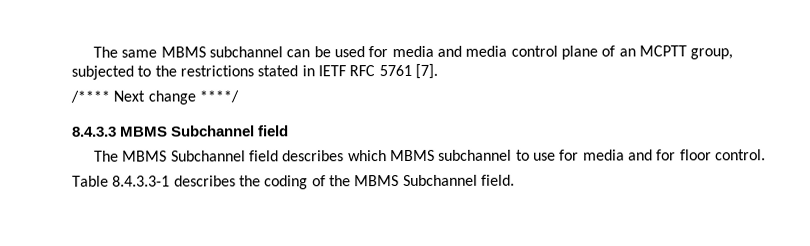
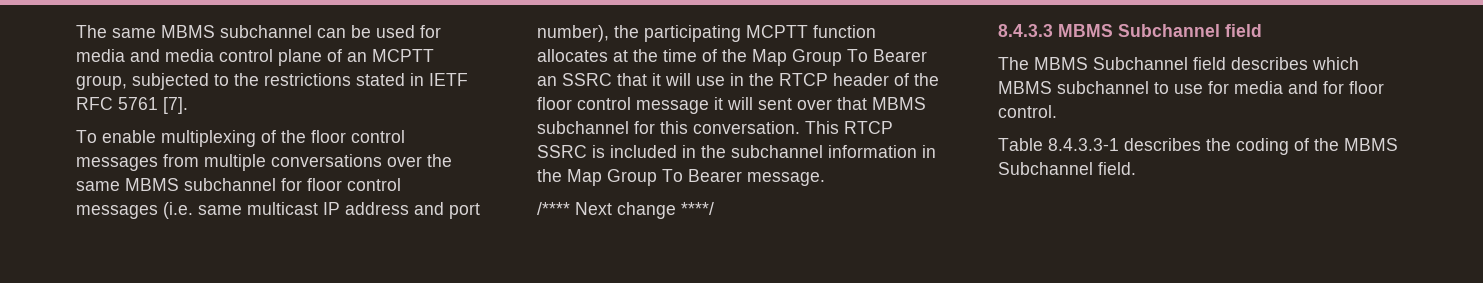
+ To enable multiplexing of the floor control messages from multiple conversations over the same MBMS subchannel for floor control messages (i.e. same multicast IP address and port number), the participating MCPTT function allocates at the time of the Map Group To Bearer an SSRC that it will use in the RTCP header of the floor control message it will sent over that MBMS subchannel for this conversation. This RTCP SSRC is included in the subchannel information in the Map Group To Bearer message.

